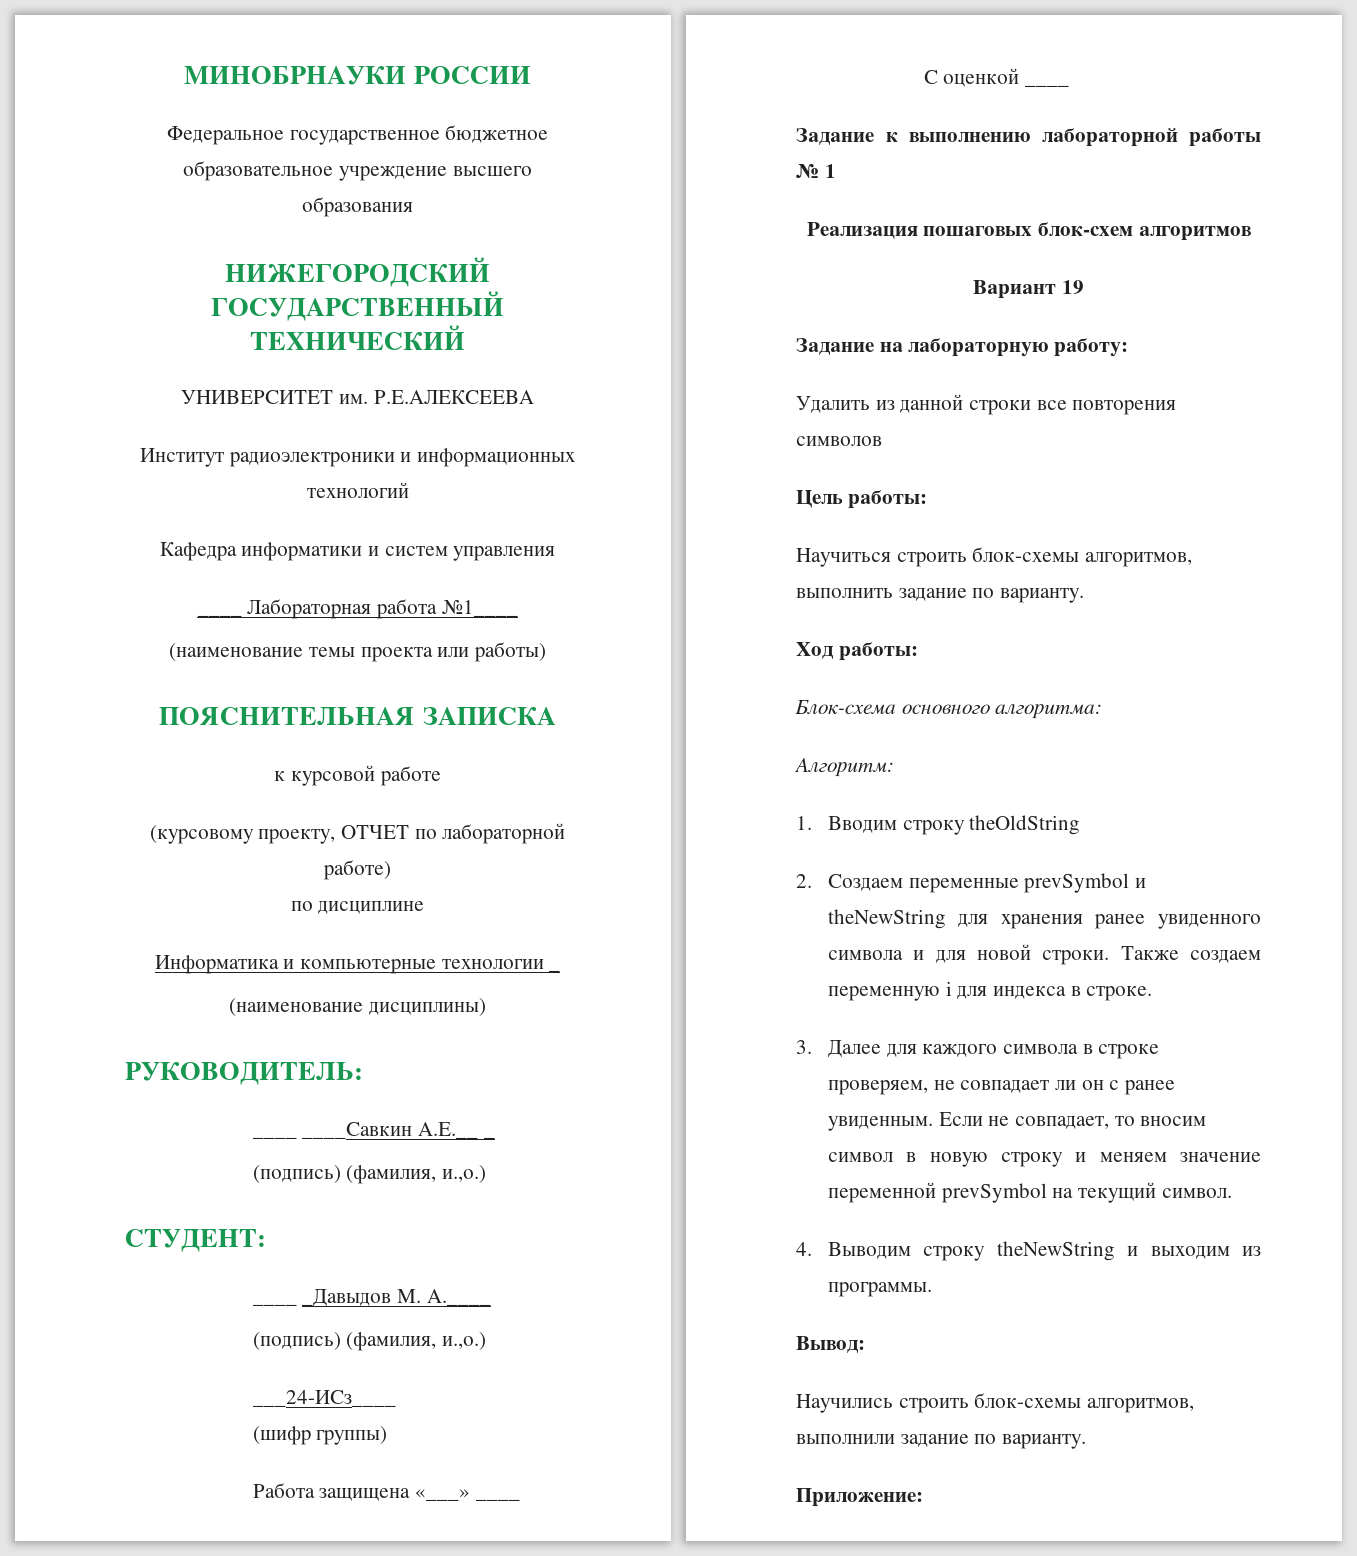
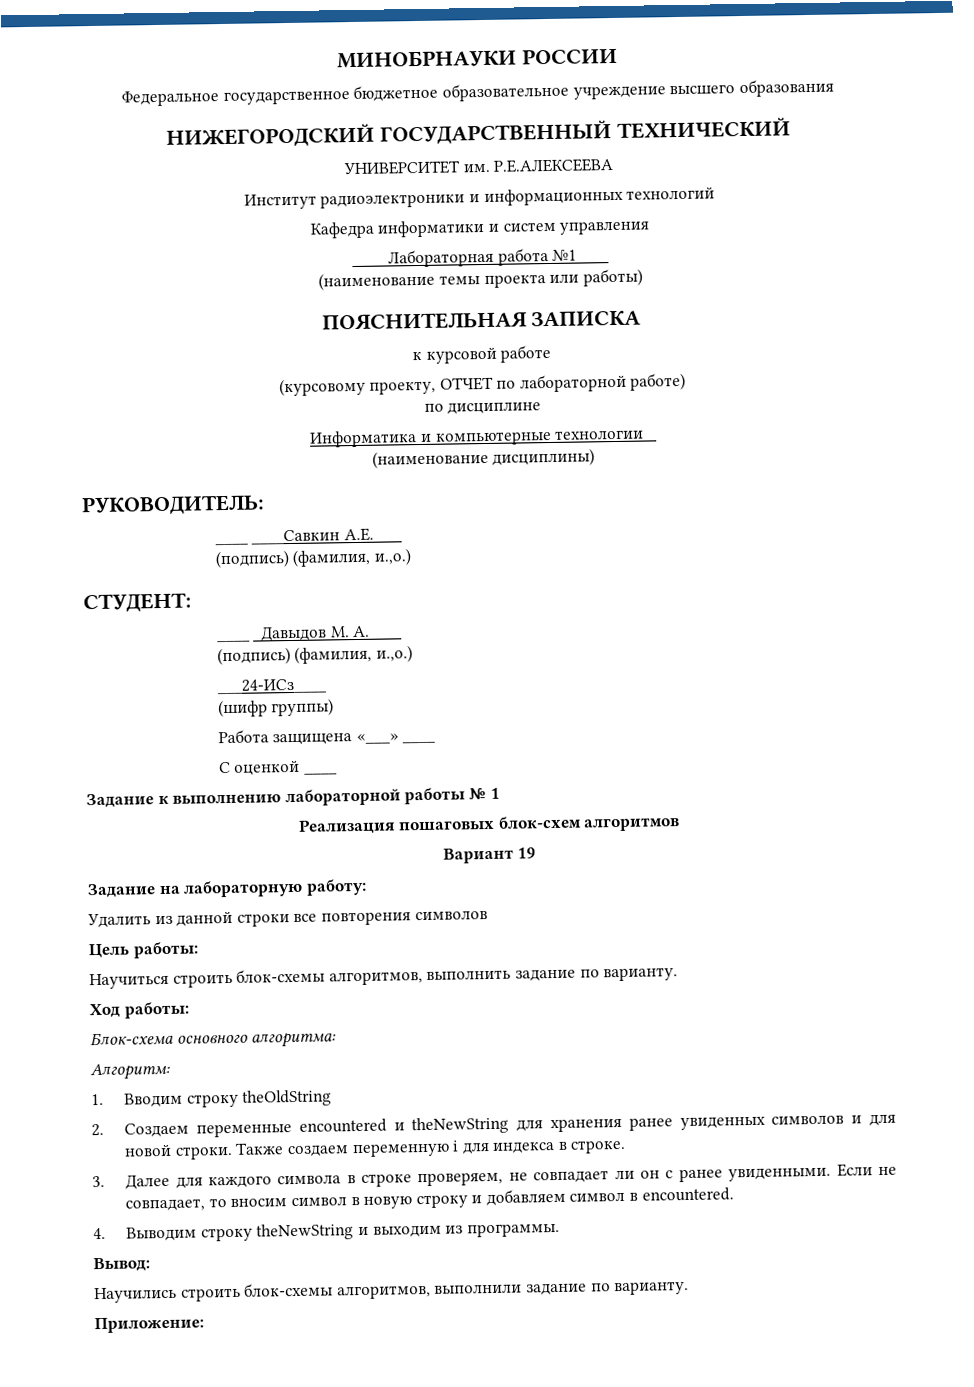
- 2. Создаем переменные prevSymbol и theNewString для хранения ранее увиденного символа и для новой строки.
+ 2. Создаем переменные encountered и theNewString для хранения ранее увиденных символов и для новой строки.
- 3. Далее для каждого символа в строке проверяем, не совпадает ли он с ранее увиденным.
+ 3. Далее для каждого символа в строке проверяем, не совпадает ли он с ранее увиденными.
- Если не совпадает, то вносим символ в новую строку и меняем значение переменной prevSymbol на текущий символ.
+ Если не совпадает, то вносим символ в новую строку и добавляем символ в encountered.

